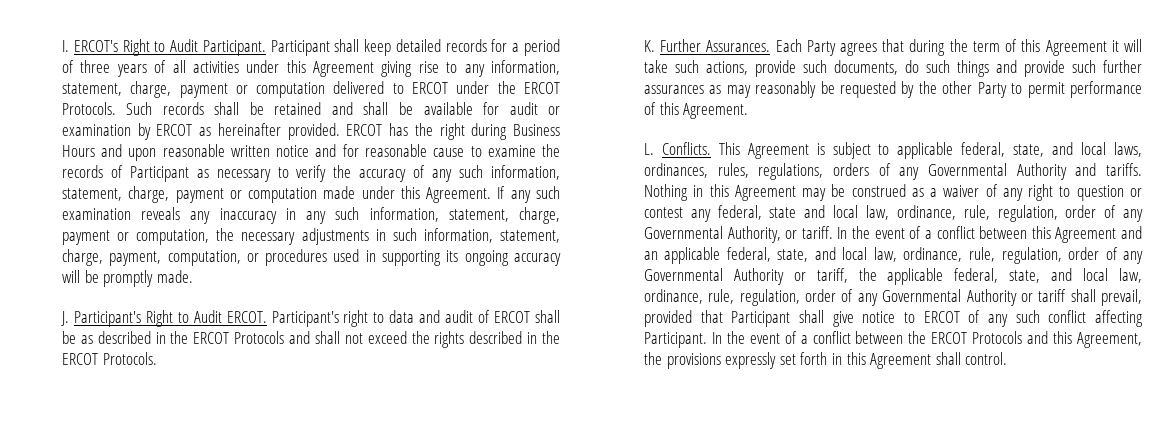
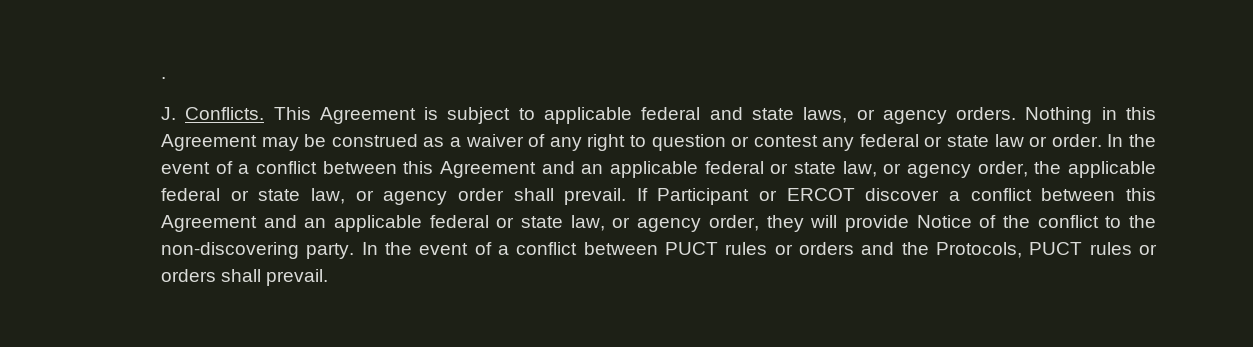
- I. ERCOT's Right to Audit Participant. Participant shall keep detailed records for a period of three years of all activities under this Agreement giving rise to any information, statement, charge, payment or computation delivered to ERCOT under the ERCOT Protocols. Such records shall be retained and shall be available for audit or examination by ERCOT as hereinafter provided. ERCOT has the right during Business Hours and upon reasonable written notice and for reasonable cause to examine the records of Participant as necessary to verify the accuracy of any such information, statement, charge, payment or computation made under this Agreement. If any such examination reveals any inaccuracy in any such information, statement, charge, payment or computation, the necessary adjustments in such information, statement, charge, payment, computation, or procedures used in supporting its ongoing accuracy will be promptly made.
- J. Participant's Right to Audit ERCOT. Participant's right to data and audit of ERCOT shall be as described in the ERCOT Protocols and shall not exceed the rights described in the ERCOT Protocols.
- K. Further Assurances. Each Party agrees that during the term of this Agreement it will take such actions, provide such documents, do such things and provide such further assurances as may reasonably be requested by the other Party to permit performance of this Agreement.
- L. Conflicts.
+ .
+ J. Conflicts.
- This Agreement is subject to applicable federal, state, and local laws, ordinances, rules, regulations, orders of any Governmental Authority and tariffs.
+ This Agreement is subject to applicable federal and state laws, or agency orders.
- Nothing in this Agreement may be construed as a waiver of any right to question or contest any federal, state and local law, ordinance, rule, regulation, order of any Governmental Authority, or tariff.
+ Nothing in this Agreement may be construed as a waiver of any right to question or contest any federal or state law or order.
- In the event of a conflict between this Agreement and an applicable federal, state, and local law, ordinance, rule, regulation, order of any Governmental Authority or tariff, the applicable federal, state, and local law, ordinance, rule, regulation, order of any Governmental Authority or tariff shall prevail, provided that Participant shall give notice to ERCOT of any such conflict affecting Participant. In the event of a conflict between the ERCOT Protocols and this Agreement, the provisions expressly set forth in this Agreement shall control.
+ In the event of a conflict between this Agreement and an applicable federal or state law, or agency order, the applicable federal or state law, or agency order shall prevail. If Participant or ERCOT discover a conflict between this Agreement and an applicable federal or state law, or agency order, they will provide Notice of the conflict to the non-discovering party. In the event of a conflict between PUCT rules or orders and the Protocols, PUCT rules or orders shall prevail.

